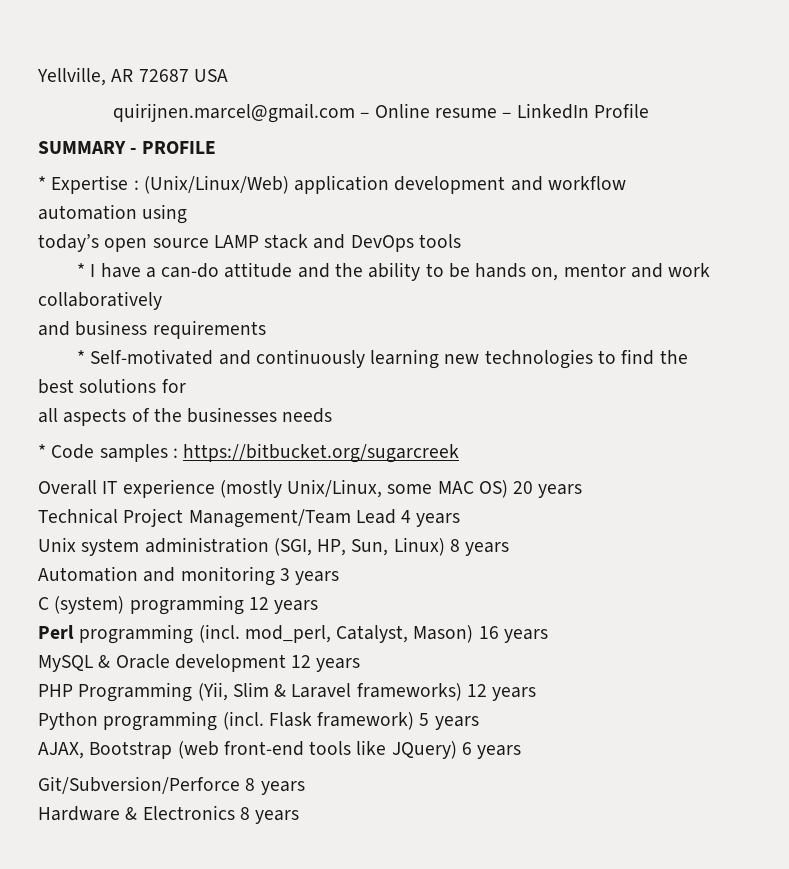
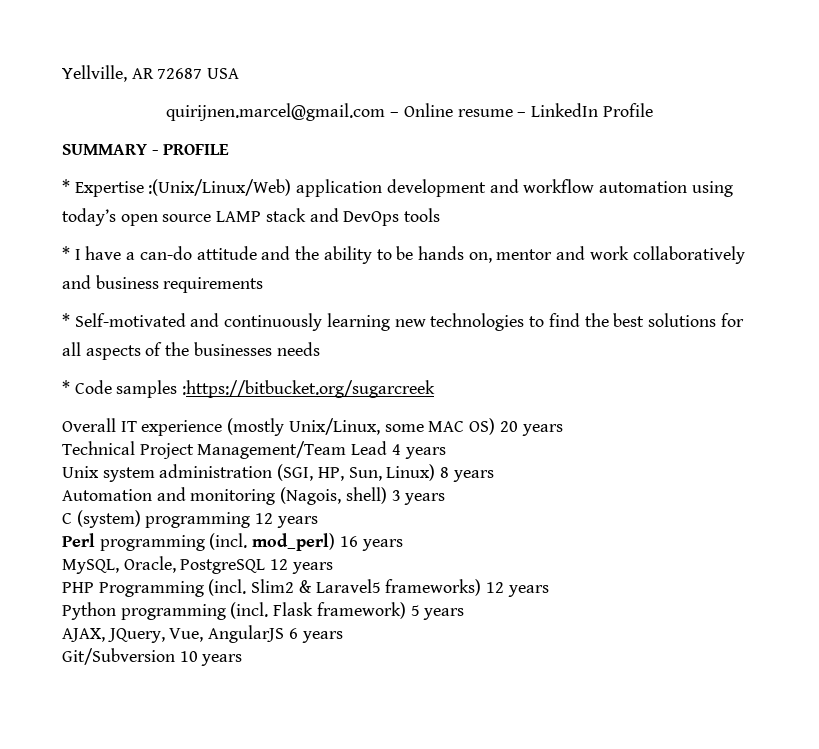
- * Expertise : (Unix/Linux/Web) application development and workflow automation using
+ * Expertise :(Unix/Linux/Web) application development and workflow automation using
- * Code samples : https://bitbucket.org/sugarcreek
+ * Code samples :https://bitbucket.org/sugarcreek
- Automation and monitoring 3 years
+ Automation and monitoring (Nagois, shell) 3 years
- Perl programming (incl. mod_perl, Catalyst, Mason) 16 years
+ Perl programming (incl. mod_perl) 16 years
- MySQL & Oracle development 12 years
+ MySQL, Oracle, PostgreSQL 12 years
- PHP Programming (Yii, Slim & Laravel frameworks) 12 years
+ PHP Programming (incl. Slim2 & Laravel5 frameworks) 12 years
- AJAX, Bootstrap (web front-end tools like JQuery) 6 years
+ AJAX, JQuery, Vue, AngularJS 6 years
- Git/Subversion/Perforce 8 years
- Hardware & Electronics 8 years
+ Git/Subversion 10 years

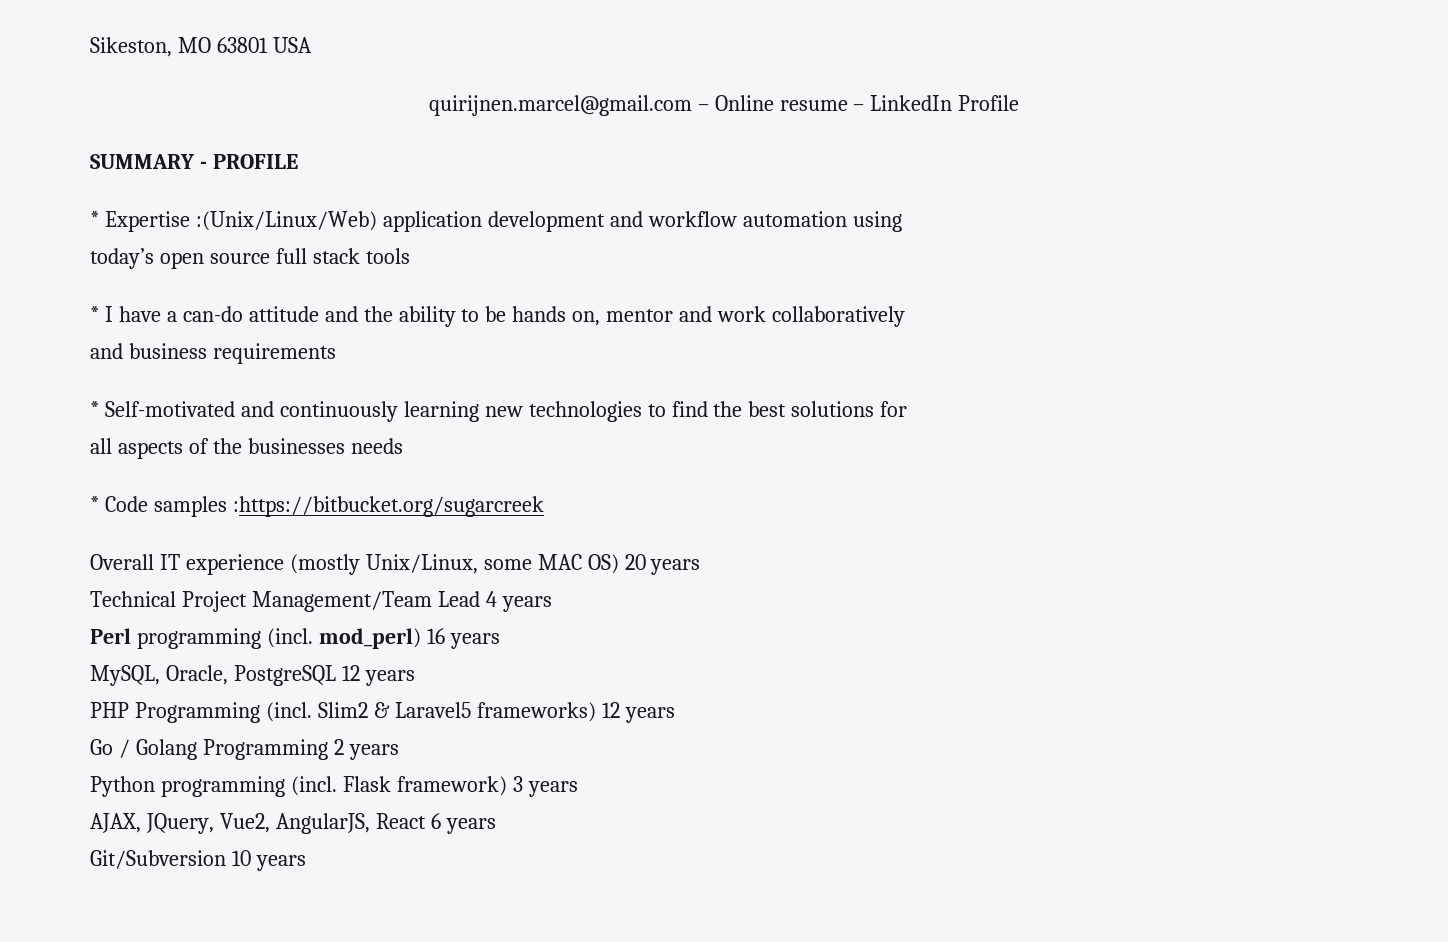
- Yellville, AR 72687 USA
+ Sikeston, MO 63801 USA
- today’s open source LAMP stack and DevOps tools
+ today’s open source full stack tools
- Unix system administration (SGI, HP, Sun, Linux) 8 years
- Automation and monitoring (Nagois, shell) 3 years
- C (system) programming 12 years
+ Go / Golang Programming 2 years
- Python programming (incl. Flask framework) 5 years
+ Python programming (incl. Flask framework) 3 years
- AJAX, JQuery, Vue, AngularJS 6 years
+ AJAX, JQuery, Vue2, AngularJS, React 6 years

